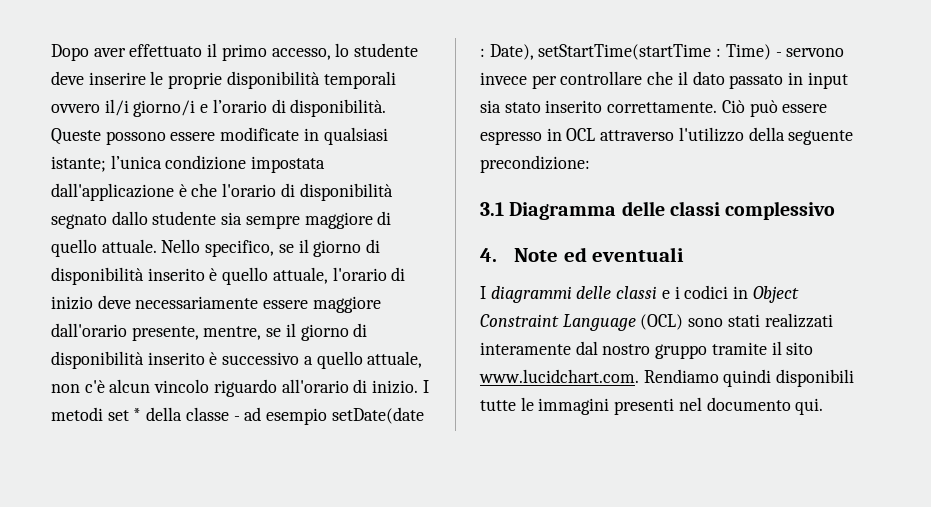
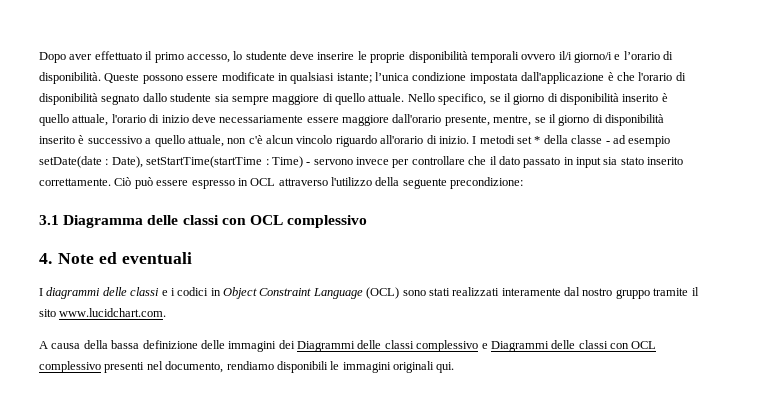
- 3.1 Diagramma delle classi complessivo
+ 3.1 Diagramma delle classi con OCL complessivo
- I diagrammi delle classi e i codici in Object Constraint Language (OCL) sono stati realizzati interamente dal nostro gruppo tramite il sito www.lucidchart.com. Rendiamo quindi disponibili tutte le immagini presenti nel documento qui.
+ I diagrammi delle classi e i codici in Object Constraint Language (OCL) sono stati realizzati interamente dal nostro gruppo tramite il sito www.lucidchart.com.
+ A causa della bassa definizione delle immagini dei Diagrammi delle classi complessivo e Diagrammi delle classi con OCL complessivo presenti nel documento, rendiamo disponibili le immagini originali qui.

